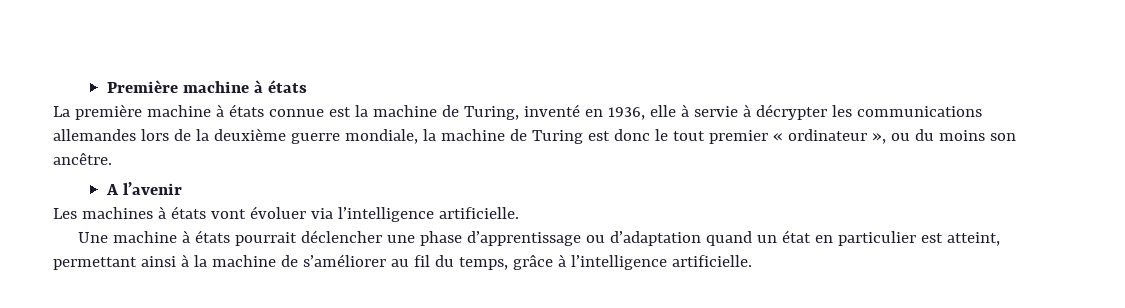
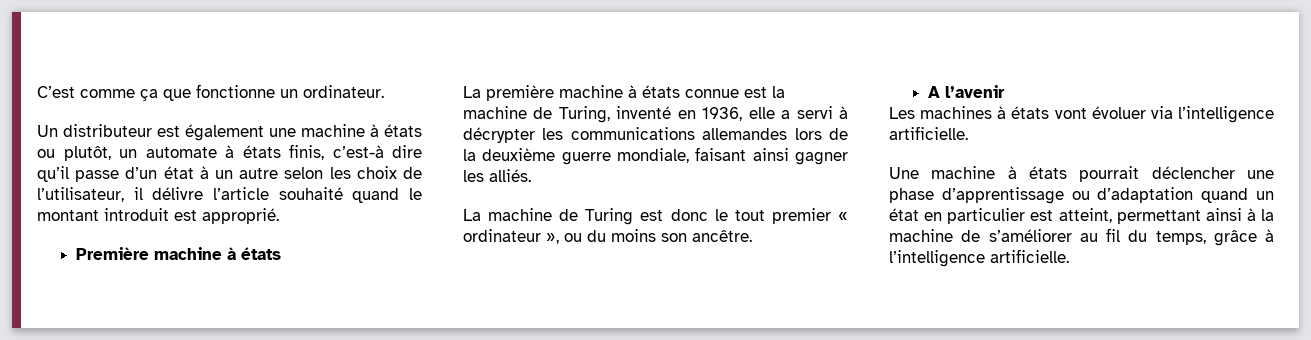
+ C’est comme ça que fonctionne un ordinateur.
+ Un distributeur est également une machine à états ou plutôt, un automate à états finis, c’est-à dire qu’il passe d’un état à un autre selon les choix de l’utilisateur, il délivre l’article souhaité quand le montant introduit est approprié.
- La première machine à états connue est la machine de Turing, inventé en 1936, elle à servie à décrypter les communications allemandes lors de la deuxième guerre mondiale, la machine de Turing est donc le tout premier « ordinateur », ou du moins son ancêtre.
+ La première machine à états connue est la machine de Turing, inventé en 1936, elle a servi à décrypter les communications allemandes lors de la deuxième guerre mondiale, faisant ainsi gagner les alliés.
+ La machine de Turing est donc le tout premier « ordinateur », ou du moins son ancêtre.

